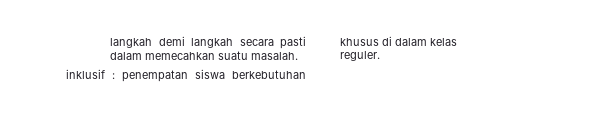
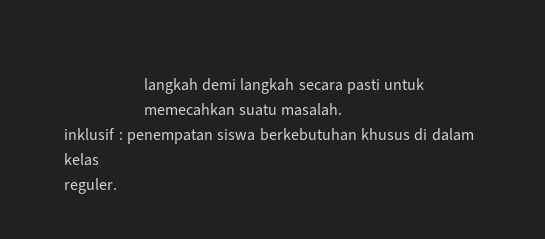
- langkah demi langkah secara pasti dalam memecahkan suatu masalah.
+ langkah demi langkah secara pasti untuk memecahkan suatu masalah.

